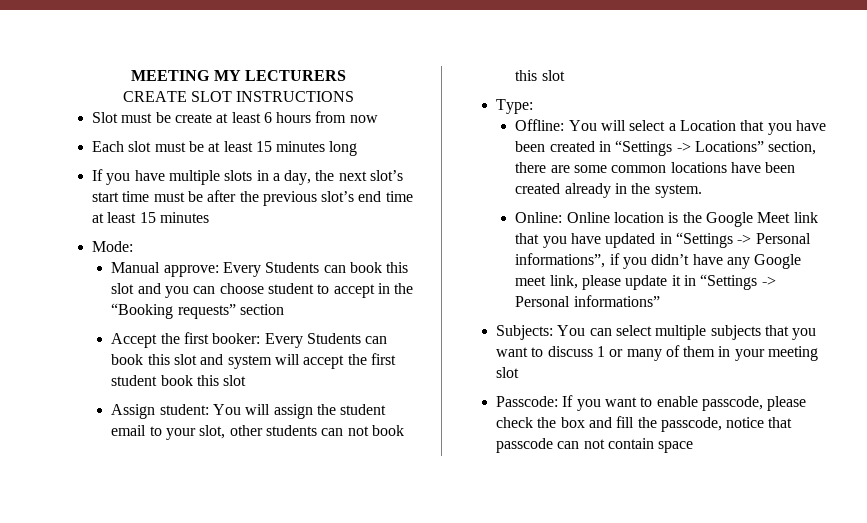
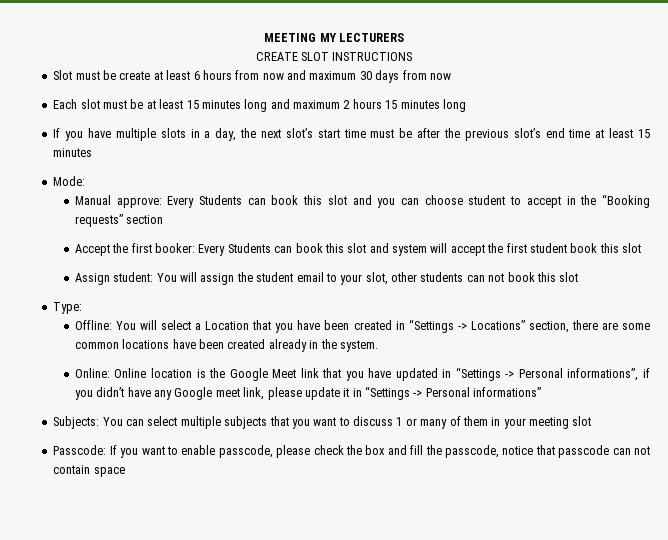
- Slot must be create at least 6 hours from now
+ Slot must be create at least 6 hours from now and maximum 30 days from now
- Each slot must be at least 15 minutes long
+ Each slot must be at least 15 minutes long and maximum 2 hours 15 minutes long

